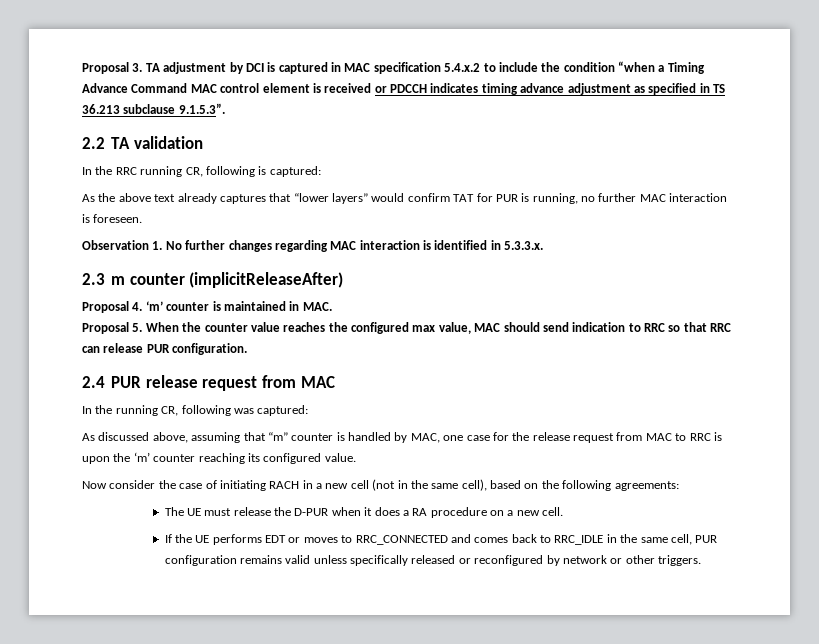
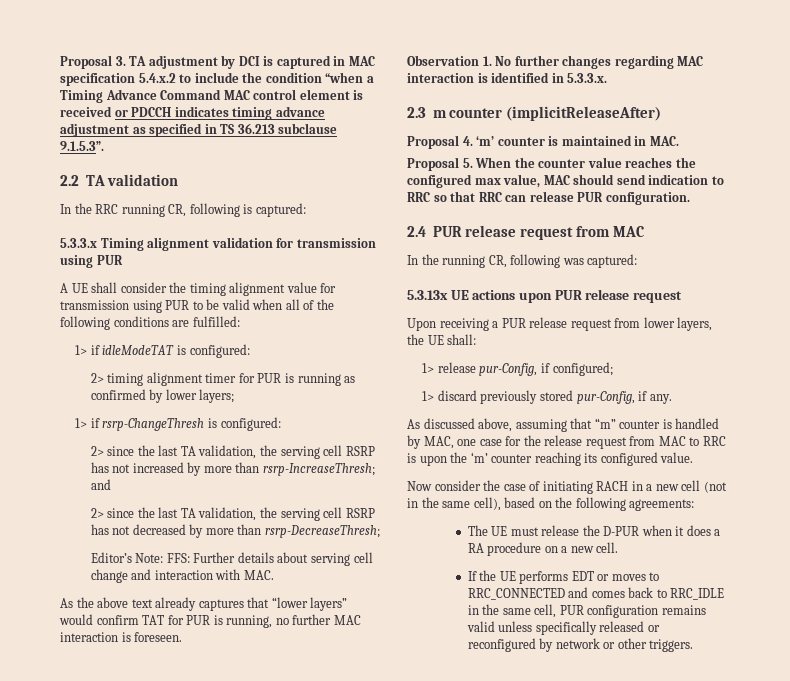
+ 5.3.3.x Timing alignment validation for transmission using PUR
+ A UE shall consider the timing alignment value for transmission using PUR to be valid when all of the following conditions are fulfilled:
+ 1> if idleModeTAT is configured:
+ 2> timing alignment timer for PUR is running as confirmed by lower layers;
+ 1> if rsrp-ChangeThresh is configured:
+ 2> since the last TA validation, the serving cell RSRP has not increased by more than rsrp-IncreaseThresh; and
+ 2> since the last TA validation, the serving cell RSRP has not decreased by more than rsrp-DecreaseThresh;
+ Editor’s Note: FFS: Further details about serving cell change and interaction with MAC.
+ 5.3.13x UE actions upon PUR release request
+ Upon receiving a PUR release request from lower layers, the UE shall:
+ 1> release pur-Config, if configured;
+ 1> discard previously stored pur-Config, if any.

